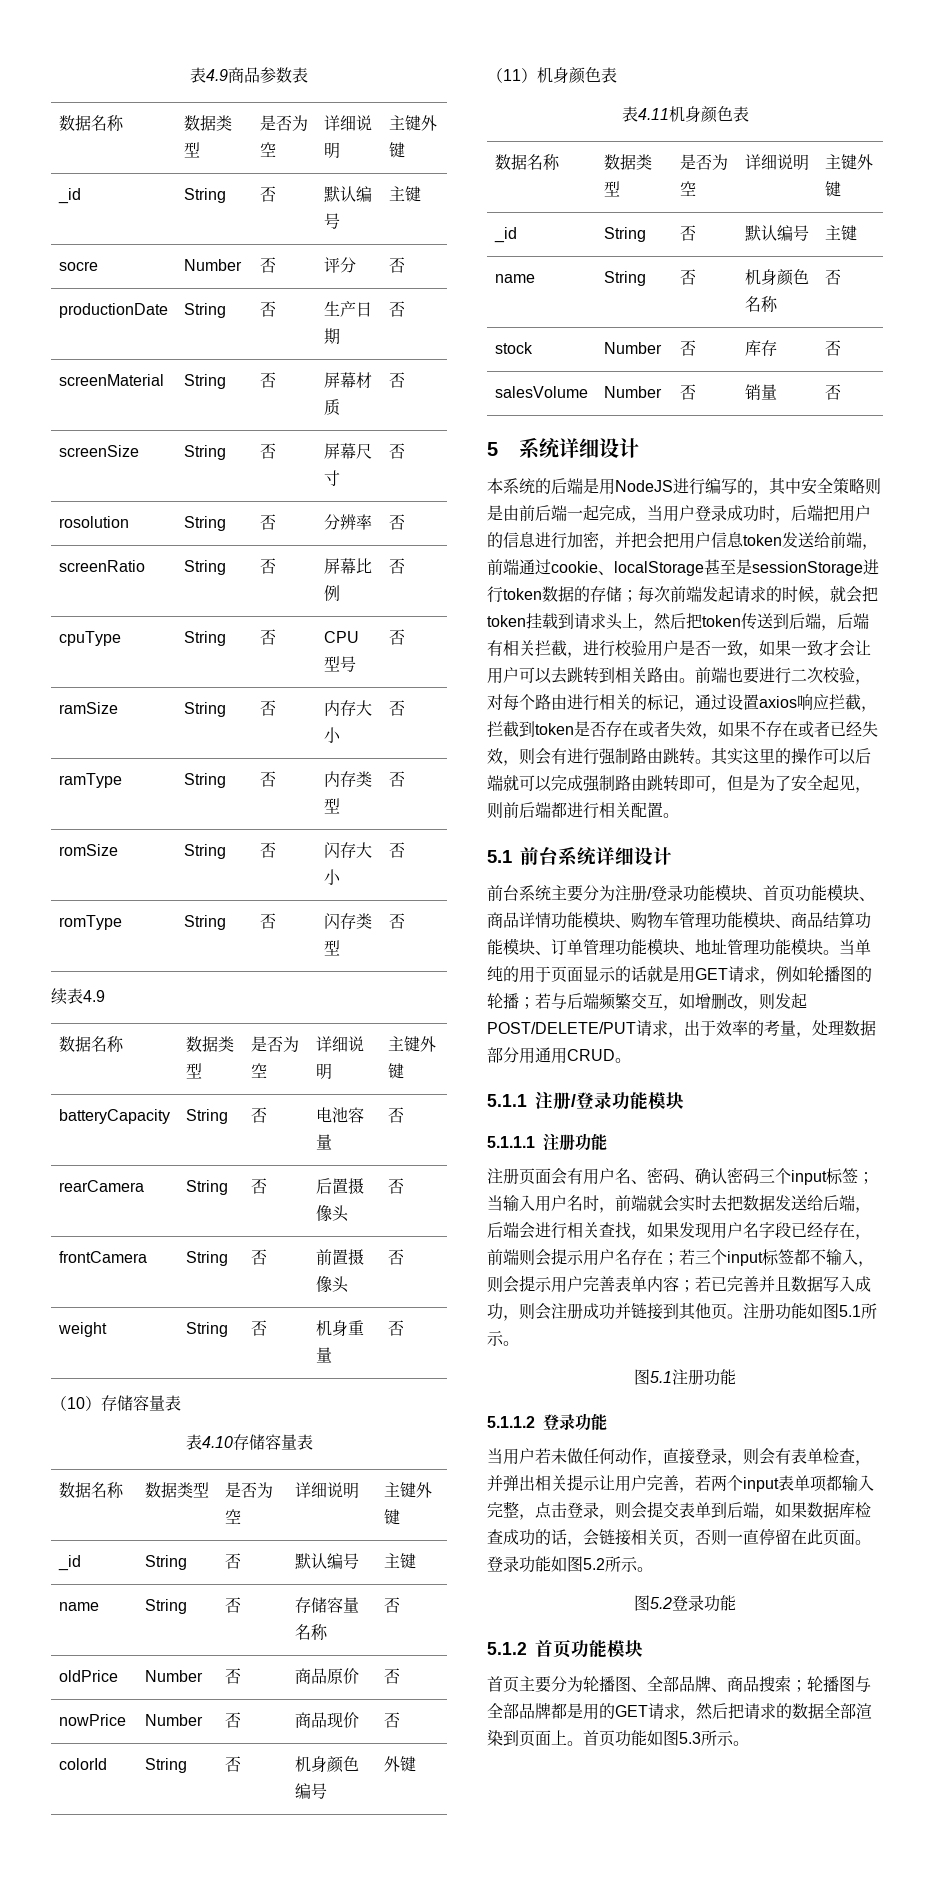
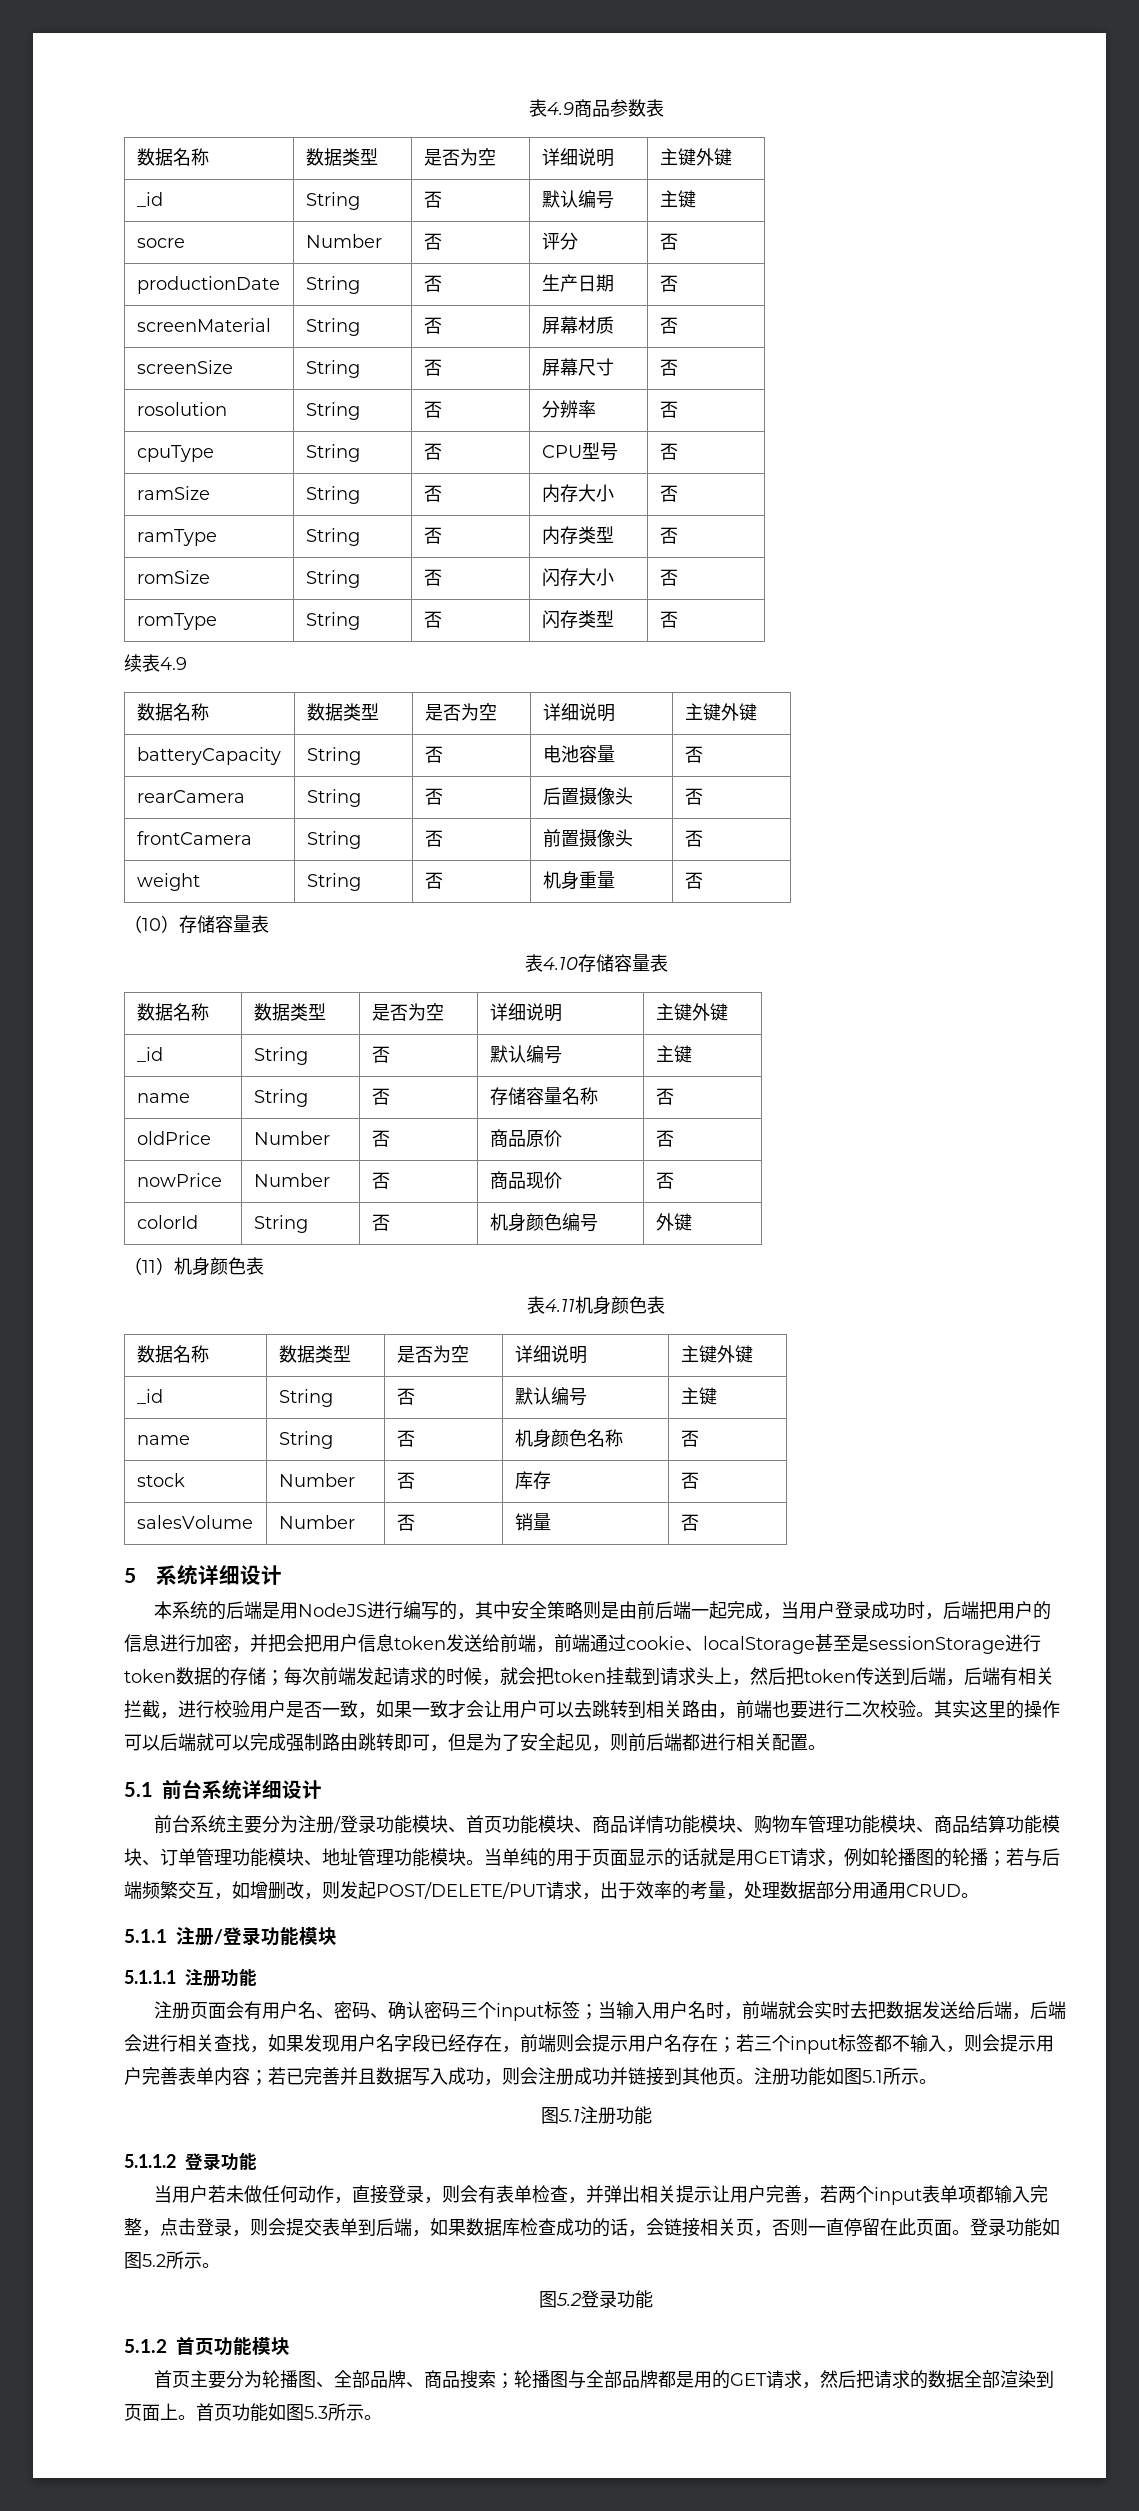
- screenRatio | String | 否 | 屏幕比例 | 否
- 每次前端发起请求的时候，就会把token挂载到请求头上，然后把token传送到后端，后端有相关拦截，进行校验用户是否一致，如果一致才会让用户可以去跳转到相关路由。前端也要进行二次校验，对每个路由进行相关的标记，通过设置axios响应拦截，拦截到token是否存在或者失效，如果不存在或者已经失效，则会有进行强制路由跳转。
+ 每次前端发起请求的时候，就会把token挂载到请求头上，然后把token传送到后端，后端有相关拦截，进行校验用户是否一致，如果一致才会让用户可以去跳转到相关路由，前端也要进行二次校验。

